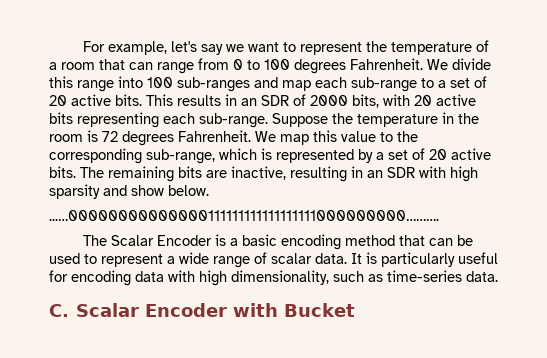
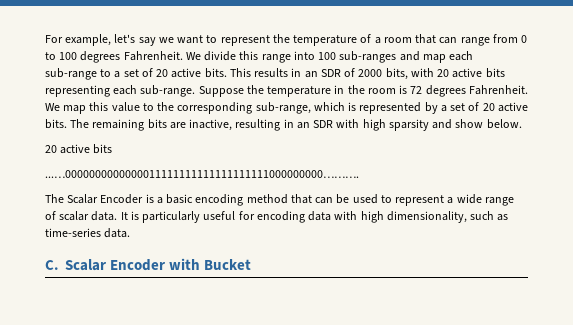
  The remaining bits are inactive, resulting in an SDR with high sparsity and show below.
- ...…00000000000000111111111111111111000000000……….
+ 20 active bits
+ ...…0000000000000011111111111111111111000000000……….

